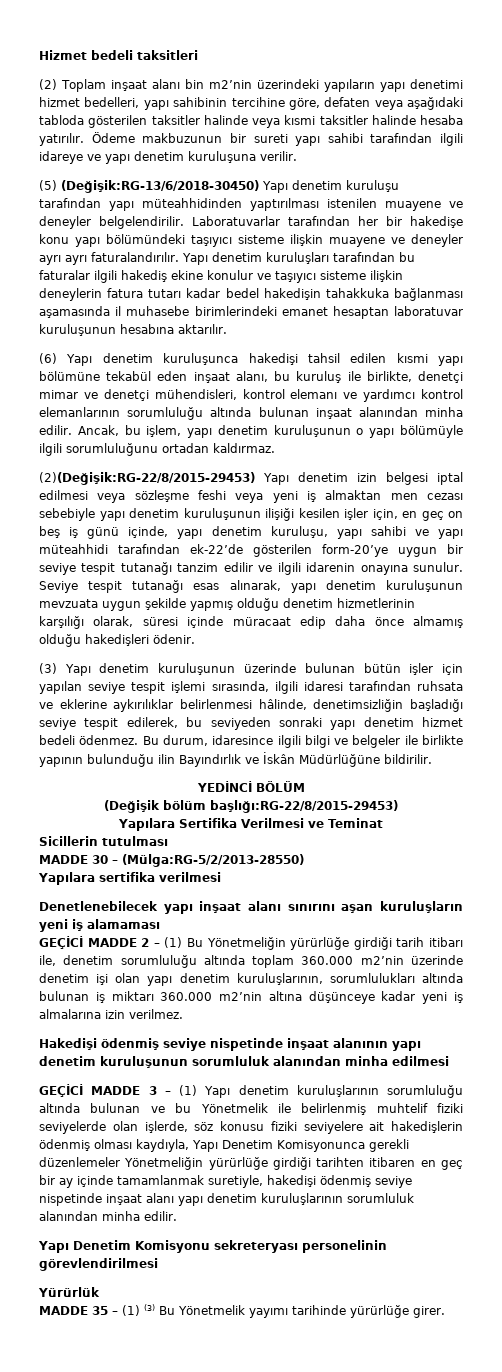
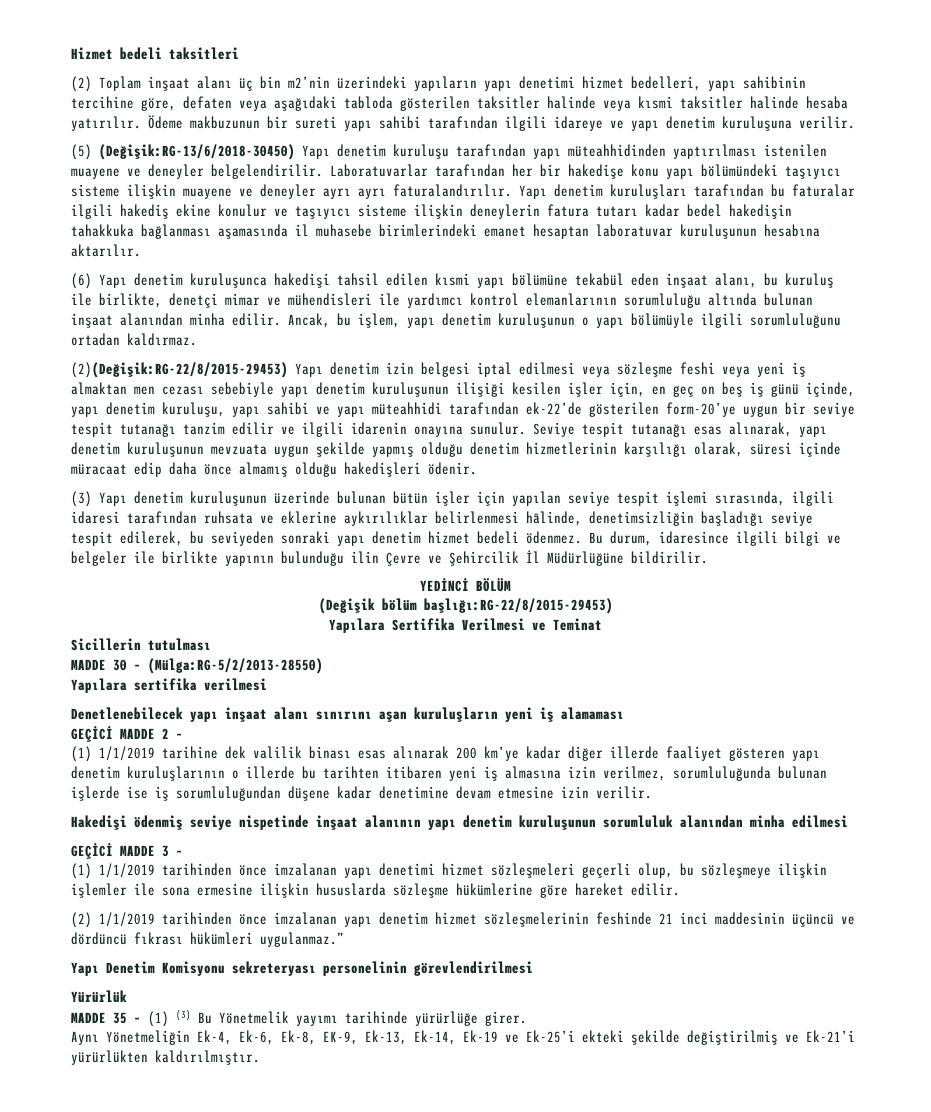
- (2) Toplam inşaat alanı bin m2’nin üzerindeki yapıların yapı denetimi hizmet bedelleri, yapı sahibinin tercihine göre, defaten veya aşağıdaki tabloda gösterilen taksitler halinde veya kısmi taksitler halinde hesaba yatırılır.
+ (2) Toplam inşaat alanı üç bin m2’nin üzerindeki yapıların yapı denetimi hizmet bedelleri, yapı sahibinin tercihine göre, defaten veya aşağıdaki tabloda gösterilen taksitler halinde veya kısmi taksitler halinde hesaba yatırılır.
- (6) Yapı denetim kuruluşunca hakedişi tahsil edilen kısmi yapı bölümüne tekabül eden inşaat alanı, bu kuruluş ile birlikte, denetçi mimar ve denetçi mühendisleri, kontrol elemanı ve yardımcı kontrol elemanlarının sorumluluğu altında bulunan inşaat alanından minha edilir.
+ (6) Yapı denetim kuruluşunca hakedişi tahsil edilen kısmi yapı bölümüne tekabül eden inşaat alanı, bu kuruluş ile birlikte, denetçi mimar ve mühendisleri ile yardımcı kontrol elemanlarının sorumluluğu altında bulunan inşaat alanından minha edilir.
- Bu durum, idaresince ilgili bilgi ve belgeler ile birlikte yapının bulunduğu ilin Bayındırlık ve İskân Müdürlüğüne bildirilir.
+ Bu durum, idaresince ilgili bilgi ve belgeler ile birlikte yapının bulunduğu ilin Çevre ve Şehircilik İl Müdürlüğüne bildirilir.
- GEÇİCİ MADDE 2 – (1) Bu Yönetmeliğin yürürlüğe girdiği tarih itibarı ile, denetim sorumluluğu altında toplam 360.000 m2’nin üzerinde denetim işi olan yapı denetim kuruluşlarının, sorumlulukları altında bulunan iş miktarı 360.000 m2’nin altına düşünceye kadar yeni iş almalarına izin verilmez.
+ GEÇİCİ MADDE 2 –
+ (1) 1/1/2019 tarihine dek valilik binası esas alınarak 200 km’ye kadar diğer illerde faaliyet gösteren yapı denetim kuruluşlarının o illerde bu tarihten itibaren yeni iş almasına izin verilmez, sorumluluğunda bulunan işlerde ise iş sorumluluğundan düşene kadar denetimine devam etmesine izin verilir.
- GEÇİCİ MADDE 3 – (1) Yapı denetim kuruluşlarının sorumluluğu altında bulunan ve bu Yönetmelik ile belirlenmiş muhtelif fiziki seviyelerde olan işlerde, söz konusu fiziki seviyelere ait hakedişlerin ödenmiş olması kaydıyla, Yapı Denetim Komisyonunca gerekli düzenlemeler Yönetmeliğin yürürlüğe girdiği tarihten itibaren en geç bir ay içinde tamamlanmak suretiyle, hakedişi ödenmiş seviye nispetinde inşaat alanı yapı denetim kuruluşlarının sorumluluk alanından minha edilir.
+ GEÇİCİ MADDE 3 –
+ (1) 1/1/2019 tarihinden önce imzalanan yapı denetimi hizmet sözleşmeleri geçerli olup, bu sözleşmeye ilişkin işlemler ile sona ermesine ilişkin hususlarda sözleşme hükümlerine göre hareket edilir.
+ (2) 1/1/2019 tarihinden önce imzalanan yapı denetim hizmet sözleşmelerinin feshinde 21 inci maddesinin üçüncü ve dördüncü fıkrası hükümleri uygulanmaz.”
+ Aynı Yönetmeliğin Ek-4, Ek-6, Ek-8, EK-9, Ek-13, Ek-14, Ek-19 ve Ek-25’i ekteki şekilde değiştirilmiş ve Ek-21’i yürürlükten kaldırılmıştır.

